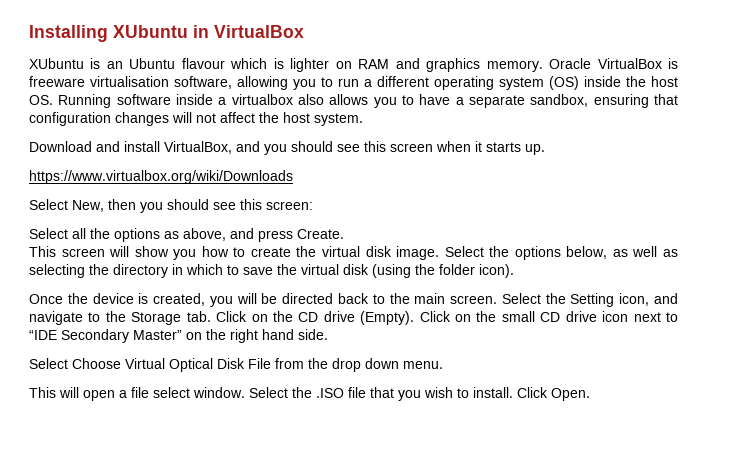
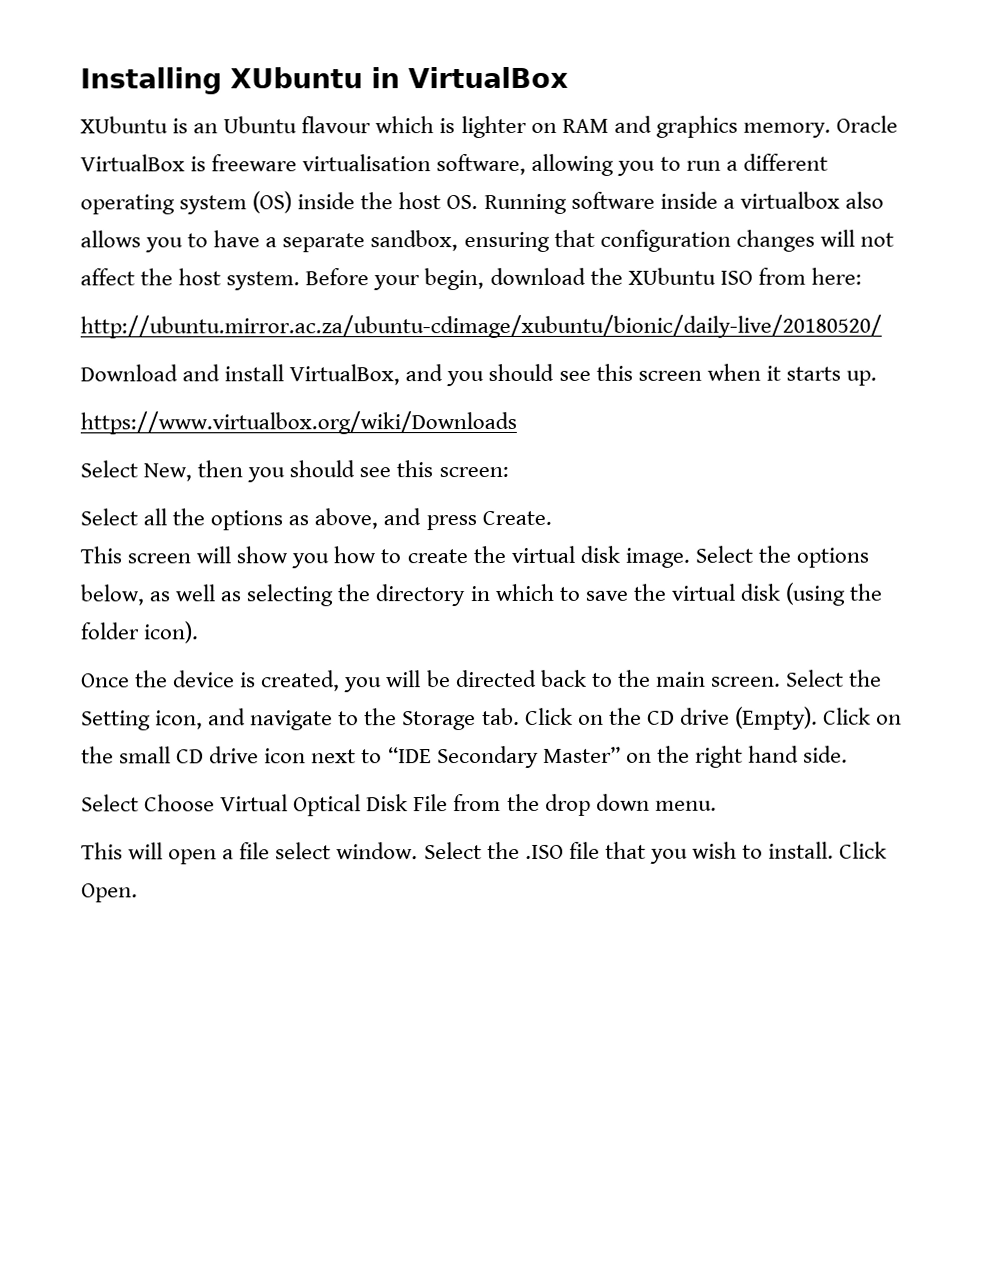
+ Before your begin, download the XUbuntu ISO from here:
+ http://ubuntu.mirror.ac.za/ubuntu-cdimage/xubuntu/bionic/daily-live/20180520/

